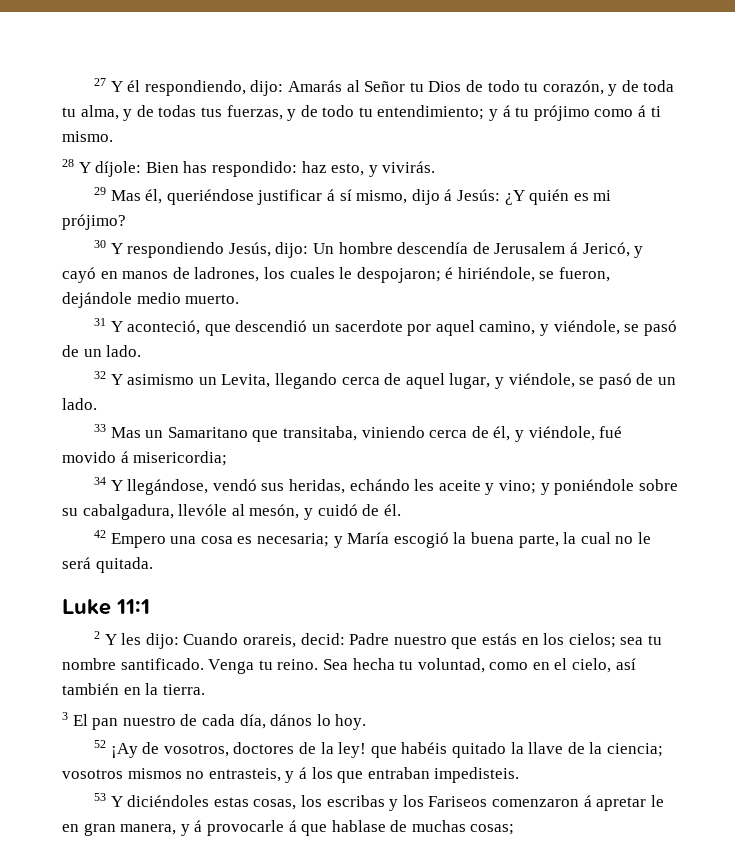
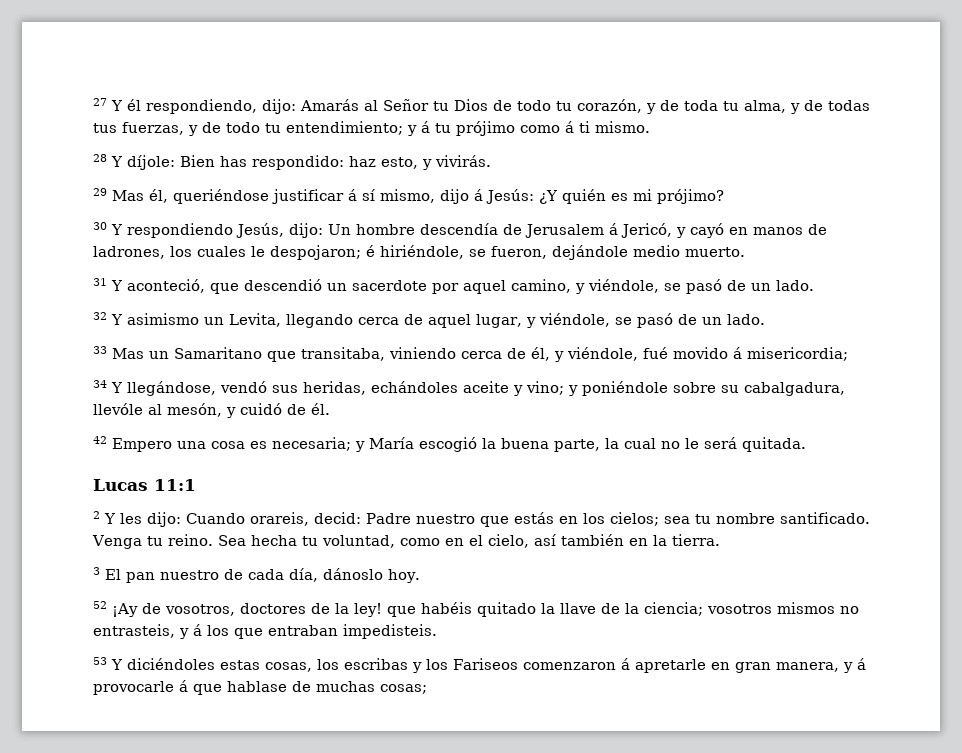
- 34 Y llegándose, vendó sus heridas, echándo les aceite y vino; y poniéndole sobre su cabalgadura, llevóle al mesón, y cuidó de él.
+ 34 Y llegándose, vendó sus heridas, echándoles aceite y vino; y poniéndole sobre su cabalgadura, llevóle al mesón, y cuidó de él.
- Luke 11:1
+ Lucas 11:1
- 3 El pan nuestro de cada día, dános lo hoy.
+ 3 El pan nuestro de cada día, dánoslo hoy.
- 53 Y diciéndoles estas cosas, los escribas y los Fariseos comenzaron á apretar le en gran manera, y á provocarle á que hablase de muchas cosas;
+ 53 Y diciéndoles estas cosas, los escribas y los Fariseos comenzaron á apretarle en gran manera, y á provocarle á que hablase de muchas cosas;

